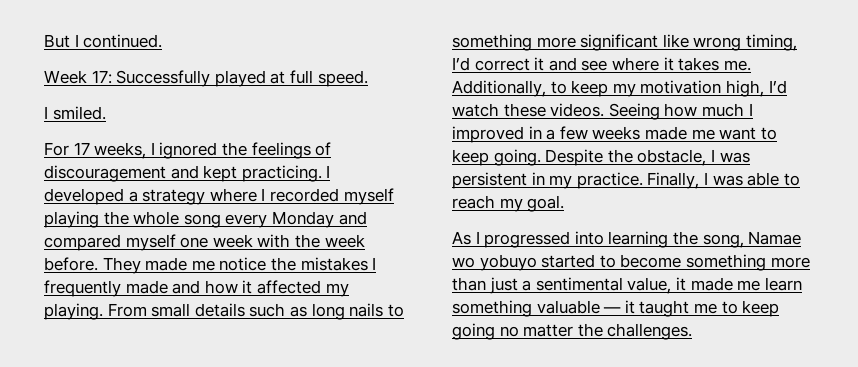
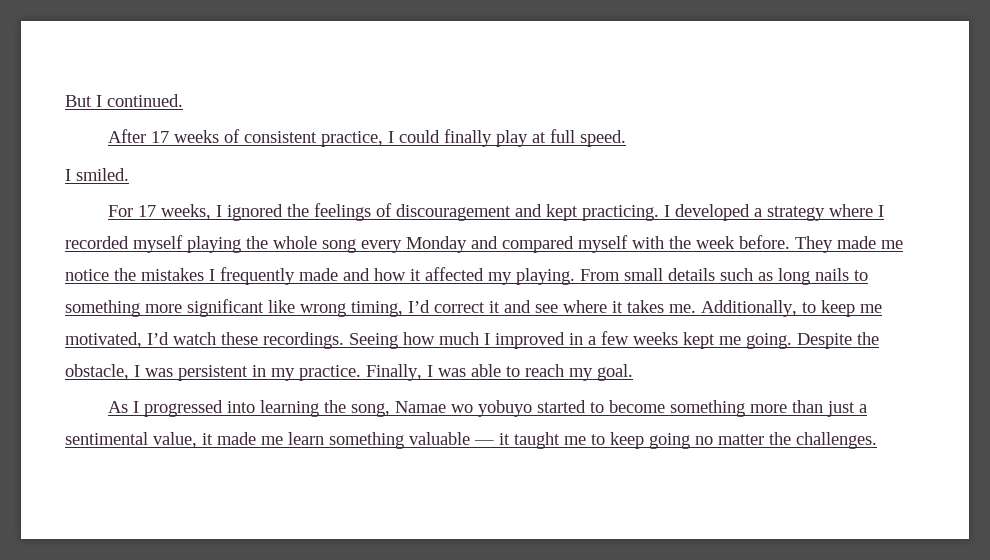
- Week 17: Successfully played at full speed.
+ After 17 weeks of consistent practice, I could finally play at full speed.
- I developed a strategy where I recorded myself playing the whole song every Monday and compared myself one week with the week before.
+ I developed a strategy where I recorded myself playing the whole song every Monday and compared myself with the week before.
- Additionally, to keep my motivation high, I’d watch these videos.
+ Additionally, to keep me motivated, I’d watch these recordings.
- Seeing how much I improved in a few weeks made me want to keep going.
+ Seeing how much I improved in a few weeks kept me going.

